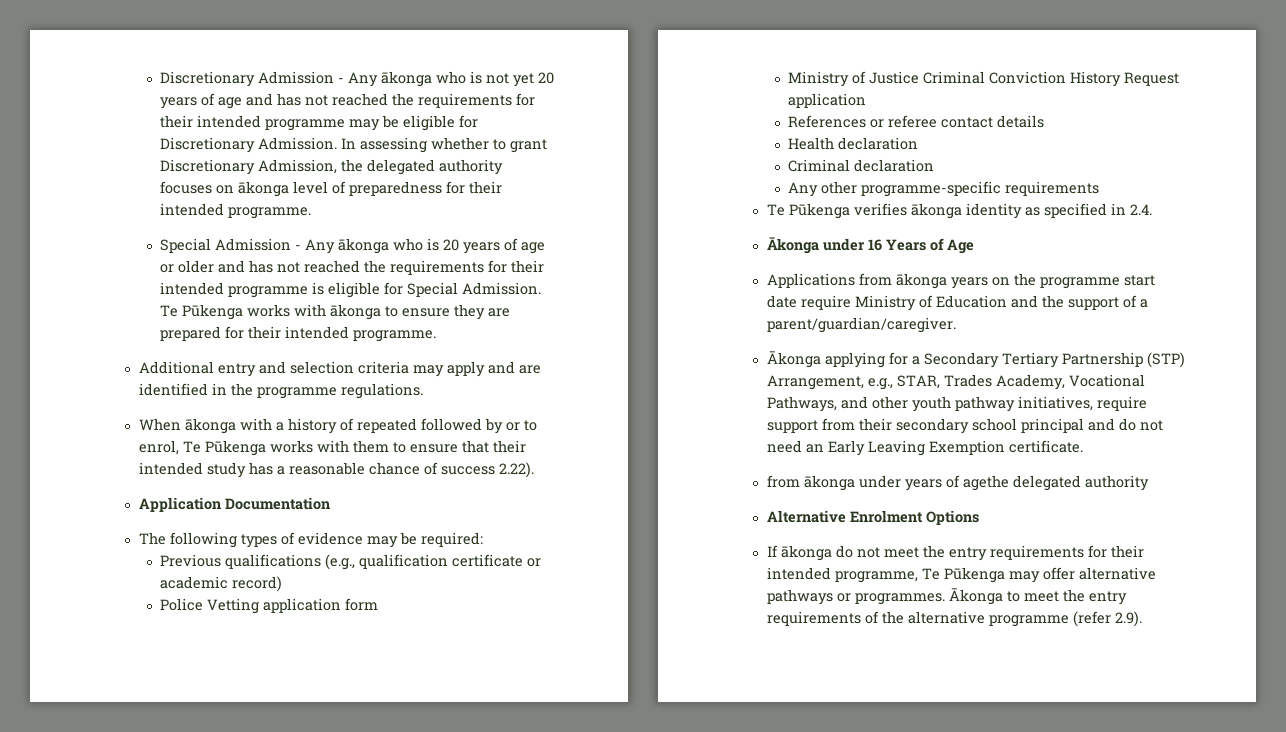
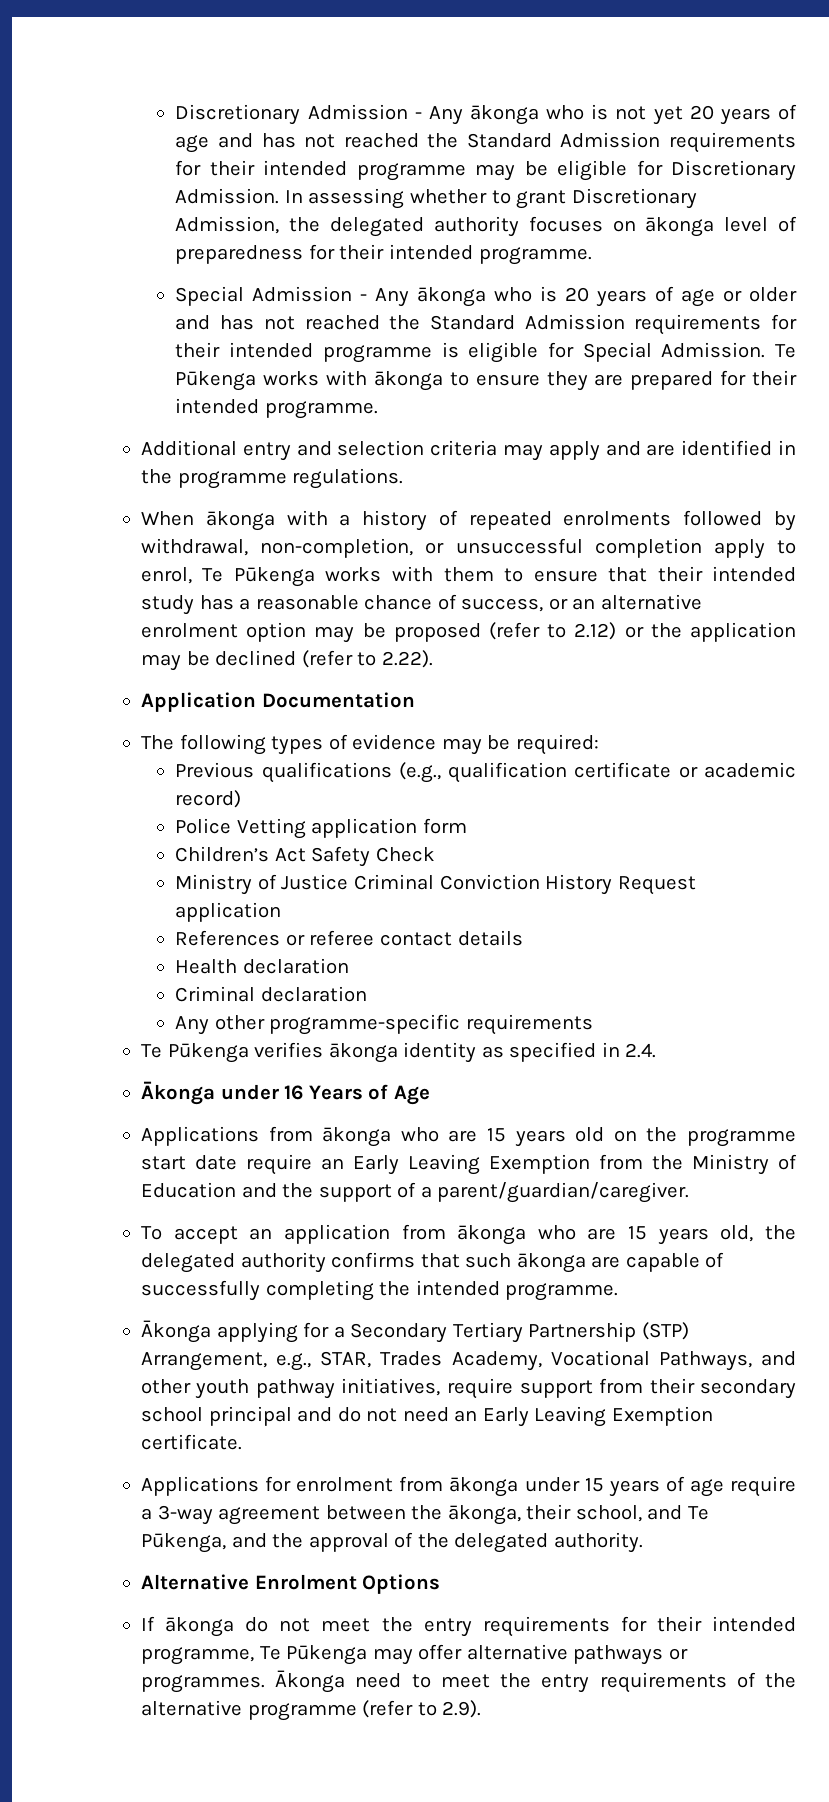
- Discretionary Admission - Any ākonga who is not yet 20 years of age and has not reached the requirements for their intended programme may be eligible for Discretionary Admission.
+ Discretionary Admission - Any ākonga who is not yet 20 years of age and has not reached the Standard Admission requirements for their intended programme may be eligible for Discretionary Admission.
- Special Admission - Any ākonga who is 20 years of age or older and has not reached the requirements for their intended programme is eligible for Special Admission.
+ Special Admission - Any ākonga who is 20 years of age or older and has not reached the Standard Admission requirements for their intended programme is eligible for Special Admission.
- When ākonga with a history of repeated followed by or to enrol, Te Pūkenga works with them to ensure that their intended study has a reasonable chance of success 2.22).
+ When ākonga with a history of repeated enrolments followed by withdrawal, non-completion, or unsuccessful completion apply to enrol, Te Pūkenga works with them to ensure that their intended study has a reasonable chance of success, or an alternative enrolment option may be proposed (refer to 2.12) or the application may be declined (refer to 2.22).
+ Children’s Act Safety Check
- Applications from ākonga years on the programme start date require Ministry of Education and the support of a parent/guardian/caregiver.
+ Applications from ākonga who are 15 years old on the programme start date require an Early Leaving Exemption from the Ministry of Education and the support of a parent/guardian/caregiver.
+ To accept an application from ākonga who are 15 years old, the delegated authority confirms that such ākonga are capable of successfully completing the intended programme.
- from ākonga under years of agethe delegated authority
+ Applications for enrolment from ākonga under 15 years of age require a 3-way agreement between the ākonga, their school, and Te Pūkenga, and the approval of the delegated authority.
- Ākonga to meet the entry requirements of the alternative programme (refer 2.9).
+ Ākonga need to meet the entry requirements of the alternative programme (refer to 2.9).

